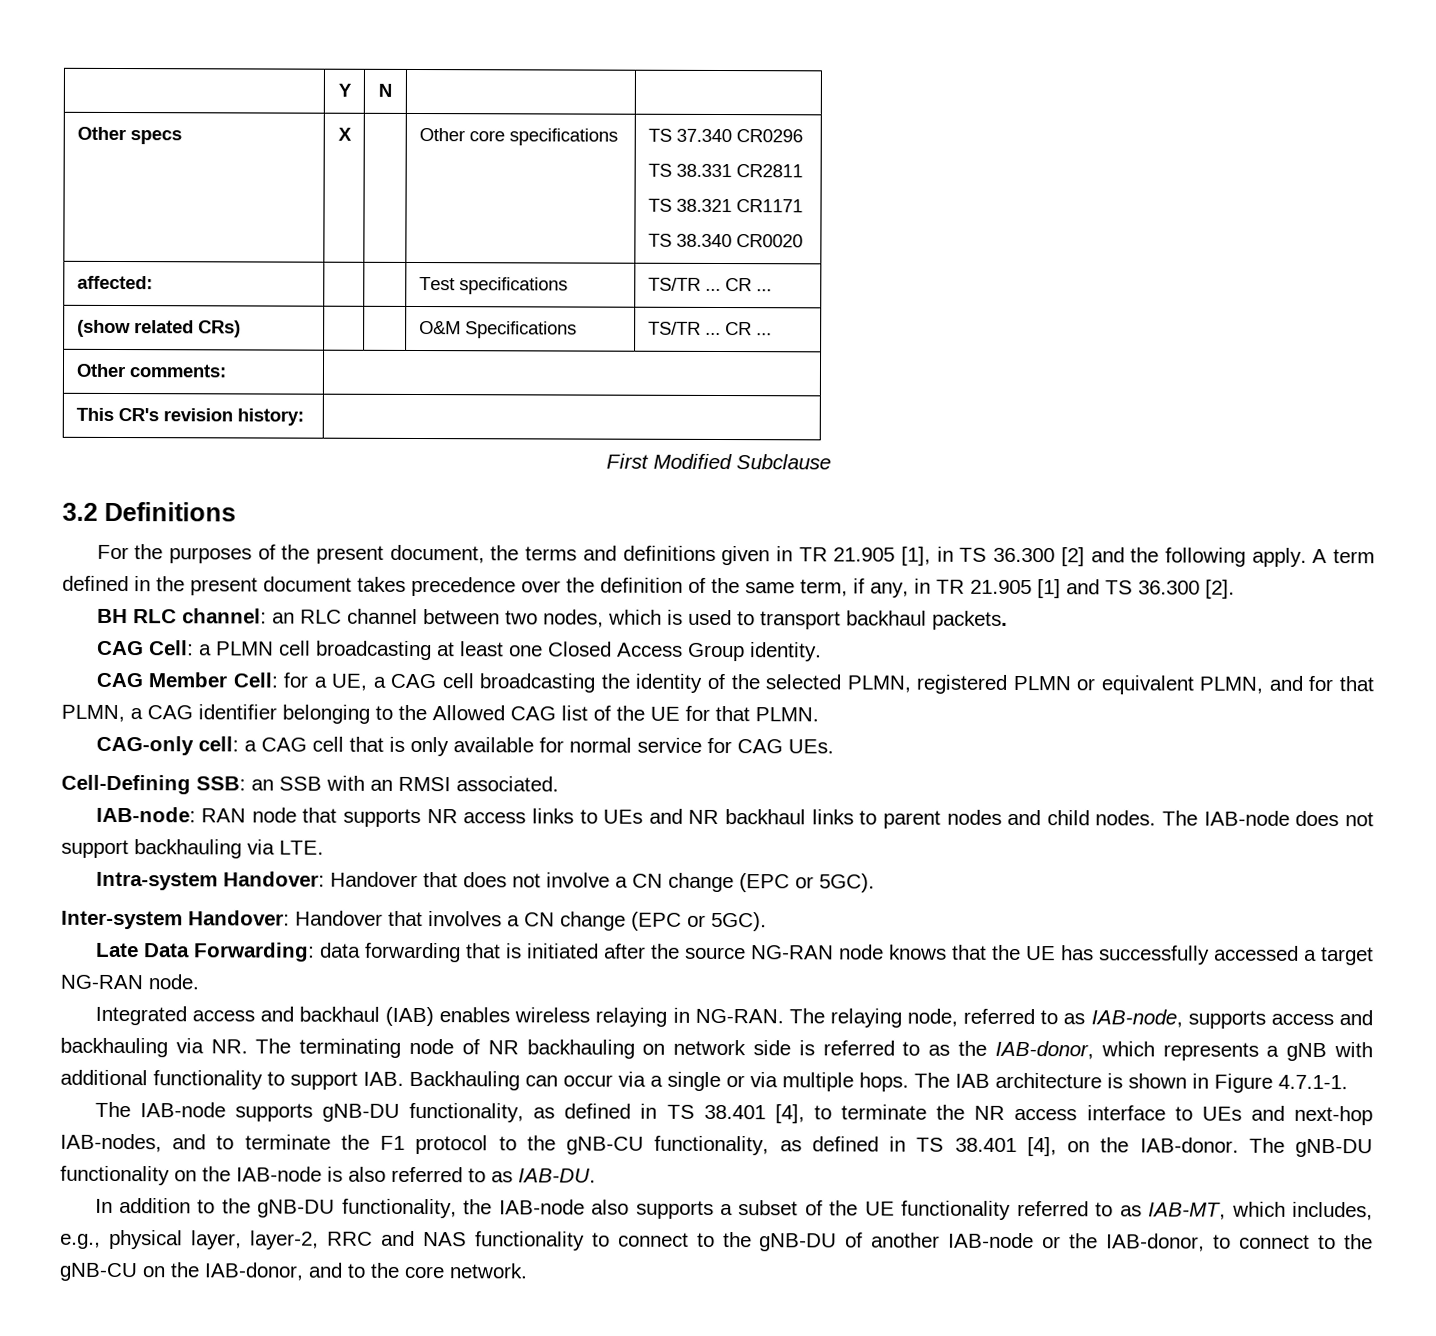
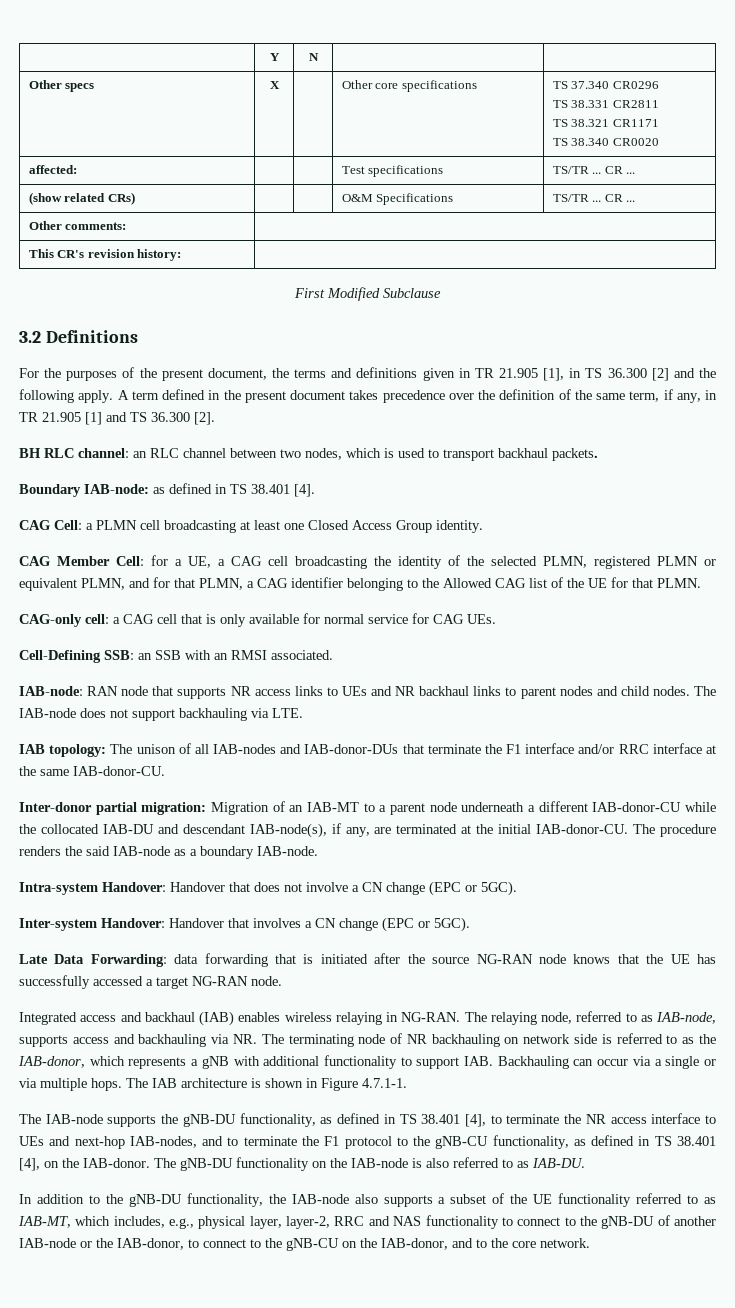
+ Boundary IAB-node: as defined in TS 38.401 [4].
+ IAB topology: The unison of all IAB-nodes and IAB-donor-DUs that terminate the F1 interface and/or RRC interface at the same IAB-donor-CU.
+ Inter-donor partial migration: Migration of an IAB-MT to a parent node underneath a different IAB-donor-CU while the collocated IAB-DU and descendant IAB-node(s), if any, are terminated at the initial IAB-donor-CU. The procedure renders the said IAB-node as a boundary IAB-node.
- The IAB-node supports gNB-DU functionality, as defined in TS 38.401 [4], to terminate the NR access interface to UEs and next-hop IAB-nodes, and to terminate the F1 protocol to the gNB-CU functionality, as defined in TS 38.401 [4], on the IAB-donor.
+ The IAB-node supports the gNB-DU functionality, as defined in TS 38.401 [4], to terminate the NR access interface to UEs and next-hop IAB-nodes, and to terminate the F1 protocol to the gNB-CU functionality, as defined in TS 38.401 [4], on the IAB-donor.

